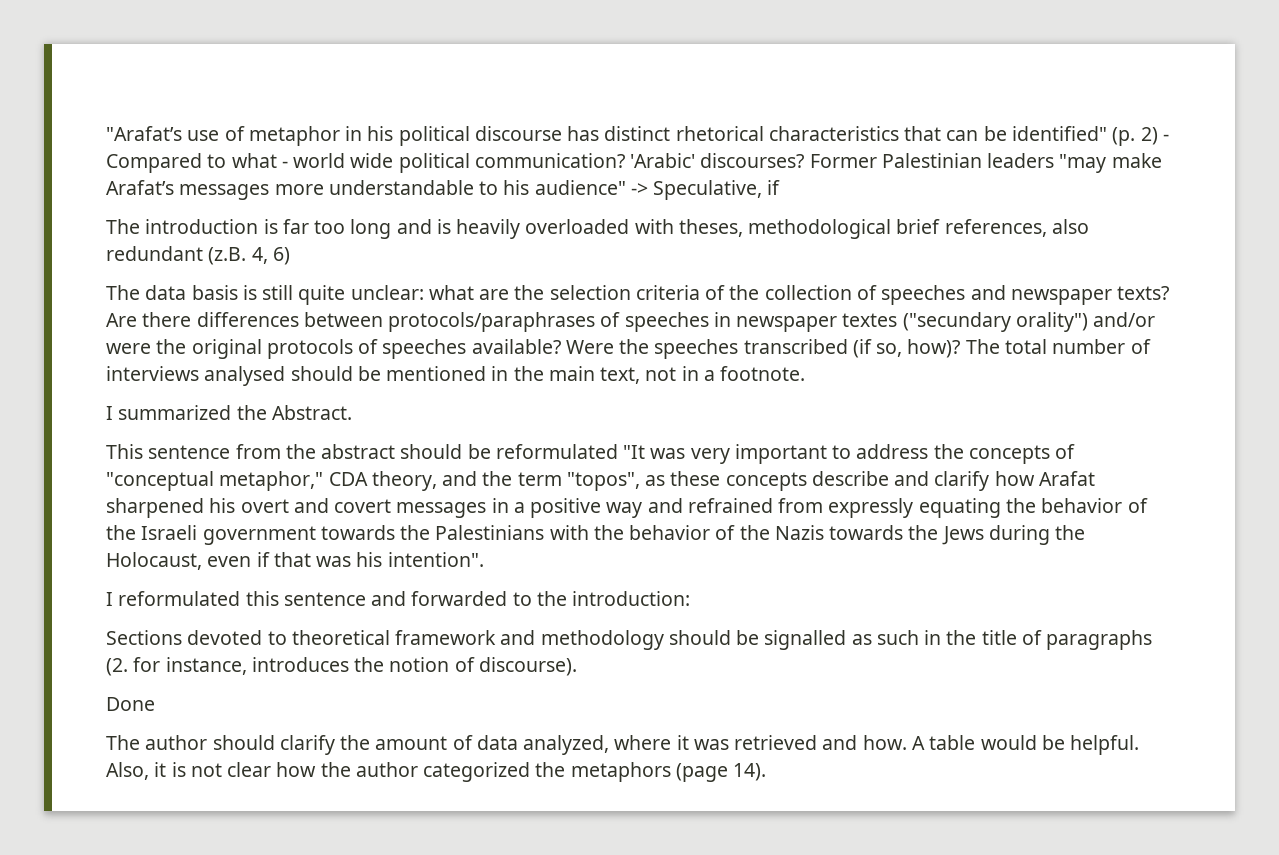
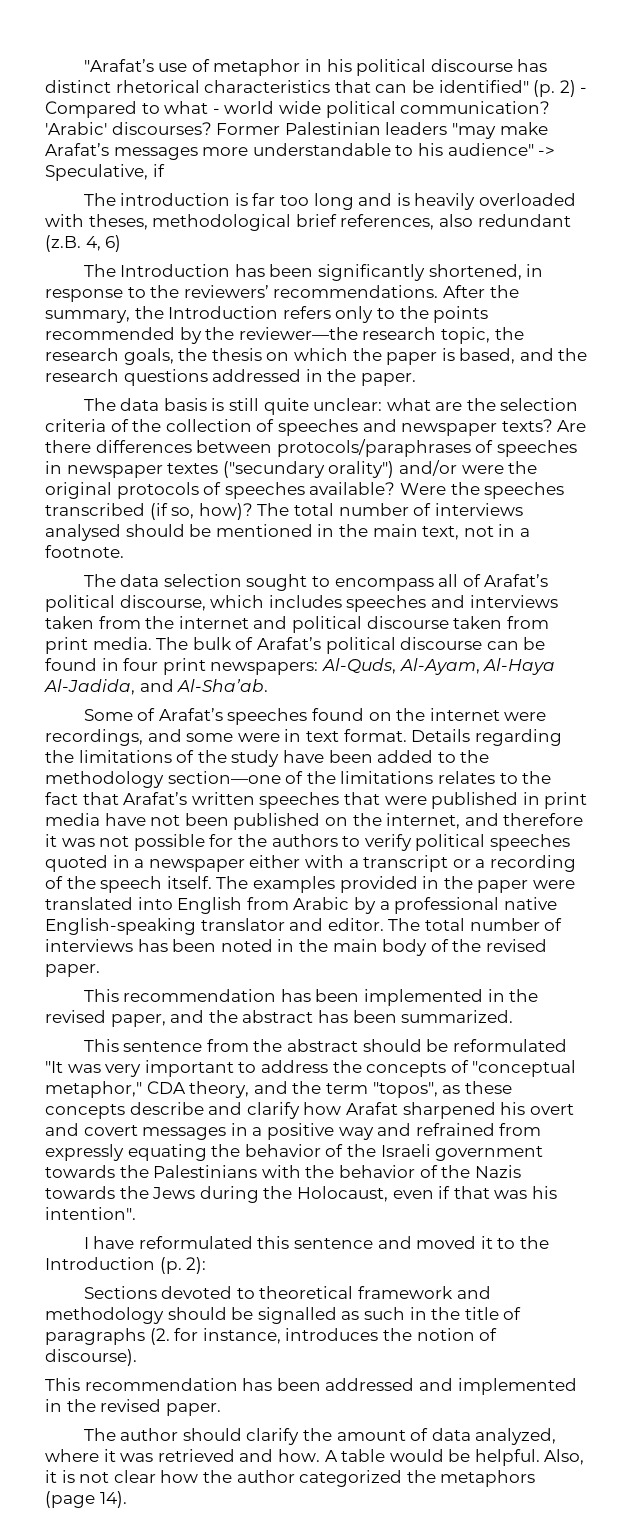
+ The Introduction has been significantly shortened, in response to the reviewers’ recommendations. After the summary, the Introduction refers only to the points recommended by the reviewer—the research topic, the research goals, the thesis on which the paper is based, and the research questions addressed in the paper.
- I summarized the Abstract.
+ The data selection sought to encompass all of Arafat’s political discourse, which includes speeches and interviews taken from the internet and political discourse taken from print media. The bulk of Arafat’s political discourse can be found in four print newspapers: Al-Quds, Al-Ayam, Al-Haya Al-Jadida, and Al-Sha’ab.
+ Some of Arafat’s speeches found on the internet were recordings, and some were in text format. Details regarding the limitations of the study have been added to the methodology section—one of the limitations relates to the fact that Arafat’s written speeches that were published in print media have not been published on the internet, and therefore it was not possible for the authors to verify political speeches quoted in a newspaper either with a transcript or a recording of the speech itself. The examples provided in the paper were translated into English from Arabic by a professional native English-speaking translator and editor. The total number of interviews has been noted in the main body of the revised paper.
+ This recommendation has been implemented in the revised paper, and the abstract has been summarized.
- I reformulated this sentence and forwarded to the introduction:
+ I have reformulated this sentence and moved it to the Introduction (p. 2):
- Done
+ This recommendation has been addressed and implemented in the revised paper.

